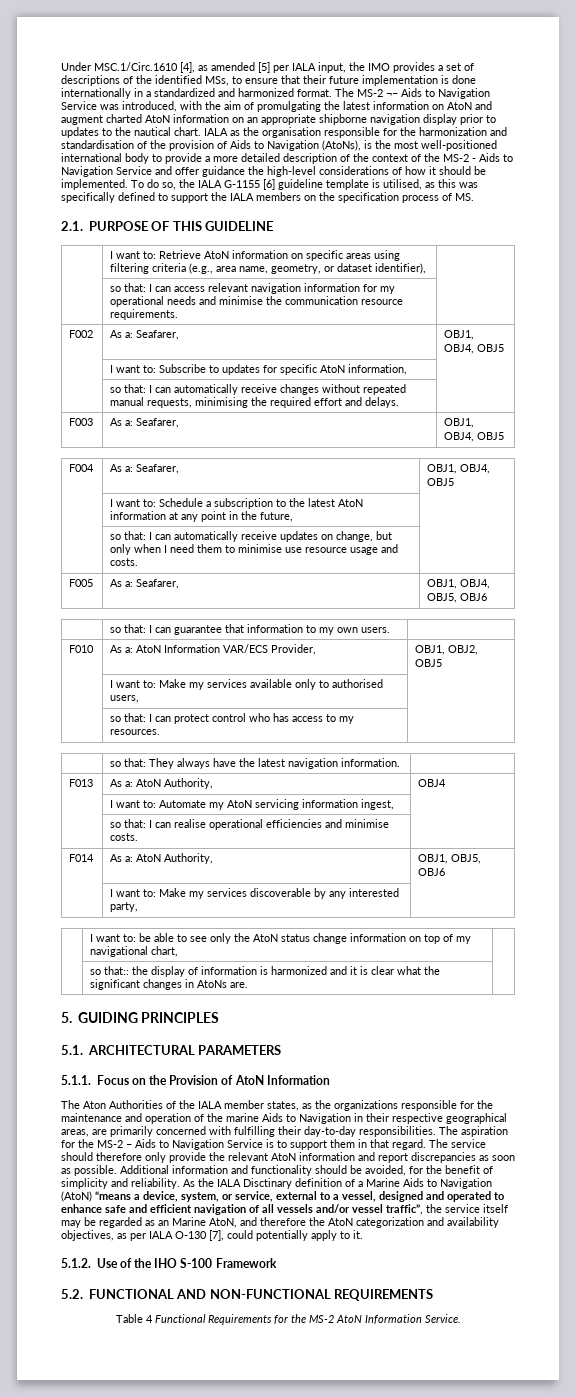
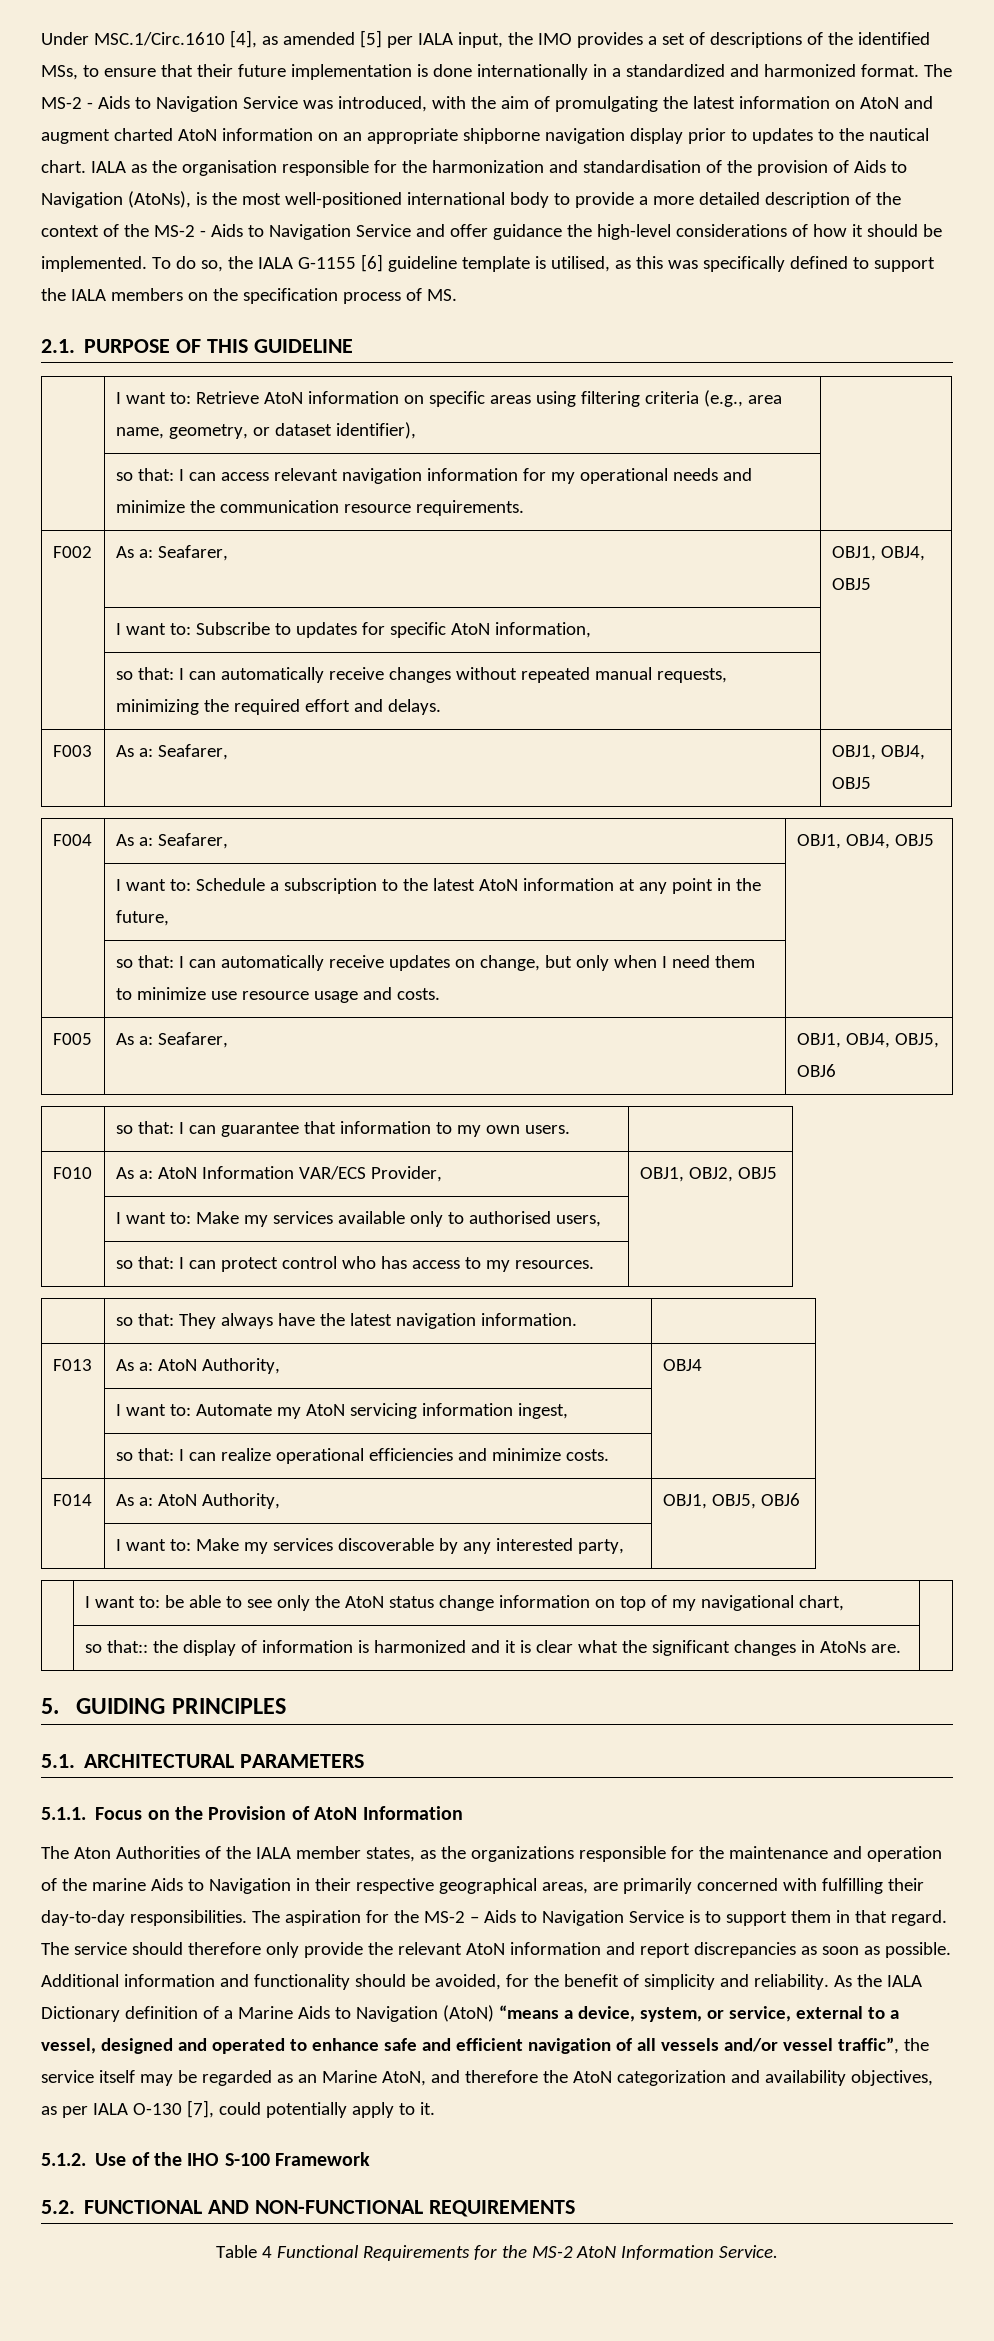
- The MS-2 ¬– Aids to Navigation Service was introduced, with the aim of promulgating the latest information on AtoN and augment charted AtoN information on an appropriate shipborne navigation display prior to updates to the nautical chart.
+ The MS-2 - Aids to Navigation Service was introduced, with the aim of promulgating the latest information on AtoN and augment charted AtoN information on an appropriate shipborne navigation display prior to updates to the nautical chart.
- | so that: I can access relevant navigation information for my operational needs and minimise the communication resource requirements. |
+ | so that: I can access relevant navigation information for my operational needs and minimize the communication resource requirements. |
- | so that: I can automatically receive changes without repeated manual requests, minimising the required effort and delays. |
+ | so that: I can automatically receive changes without repeated manual requests, minimizing the required effort and delays. |
- | so that: I can automatically receive updates on change, but only when I need them to minimise use resource usage and costs. |
+ | so that: I can automatically receive updates on change, but only when I need them to minimize use resource usage and costs. |
- | so that: I can realise operational efficiencies and minimise costs. |
+ | so that: I can realize operational efficiencies and minimize costs. |
- As the IALA Disctinary definition of a Marine Aids to Navigation (AtoN) “means a device, system, or service, external to a vessel, designed and operated to enhance safe and efficient navigation of all vessels and/or vessel traffic”, the service itself may be regarded as an Marine AtoN, and therefore the AtoN categorization and availability objectives, as per IALA O-130 [7], could potentially apply to it.
+ As the IALA Dictionary definition of a Marine Aids to Navigation (AtoN) “means a device, system, or service, external to a vessel, designed and operated to enhance safe and efficient navigation of all vessels and/or vessel traffic”, the service itself may be regarded as an Marine AtoN, and therefore the AtoN categorization and availability objectives, as per IALA O-130 [7], could potentially apply to it.

